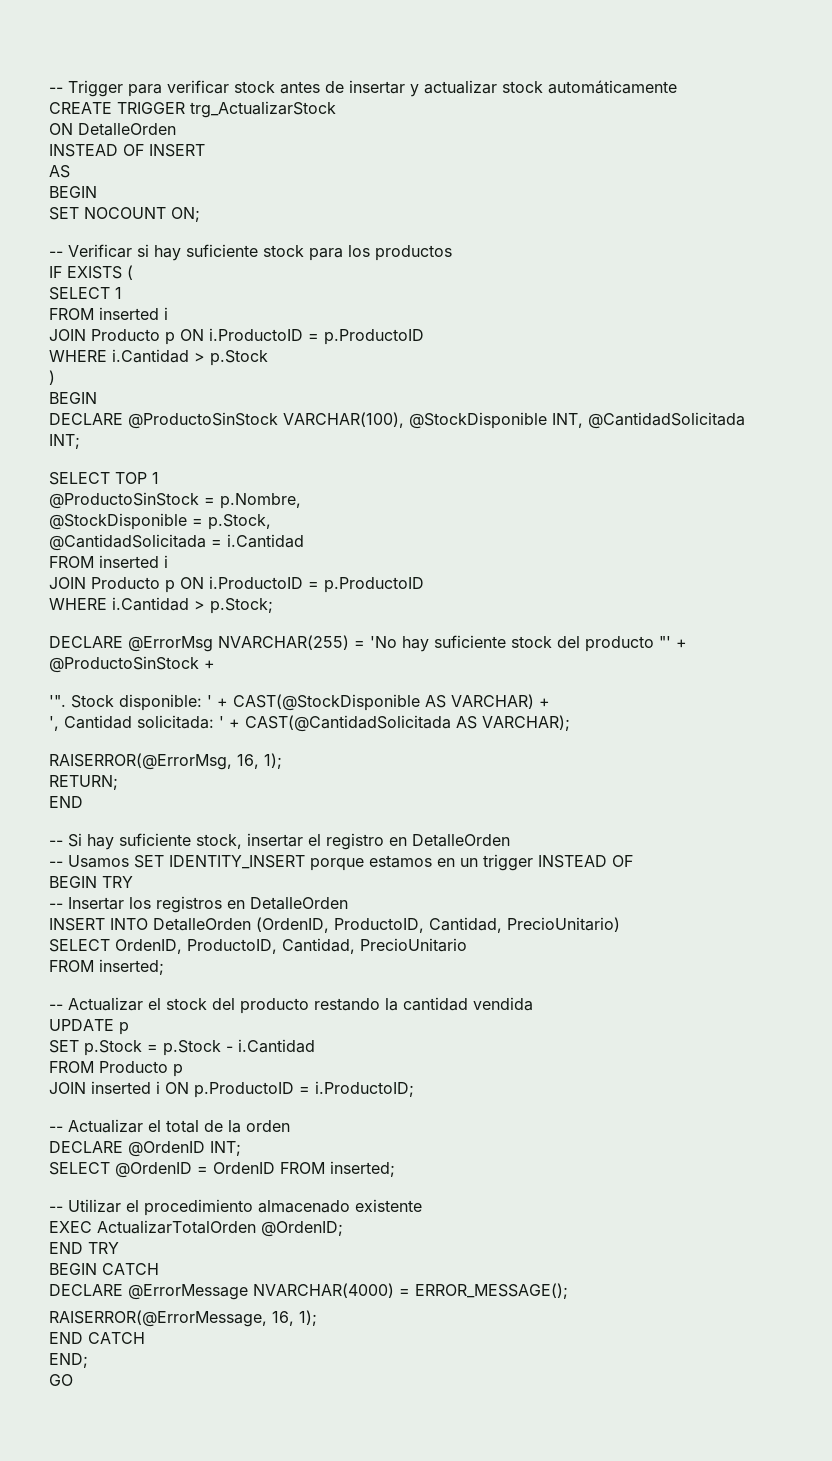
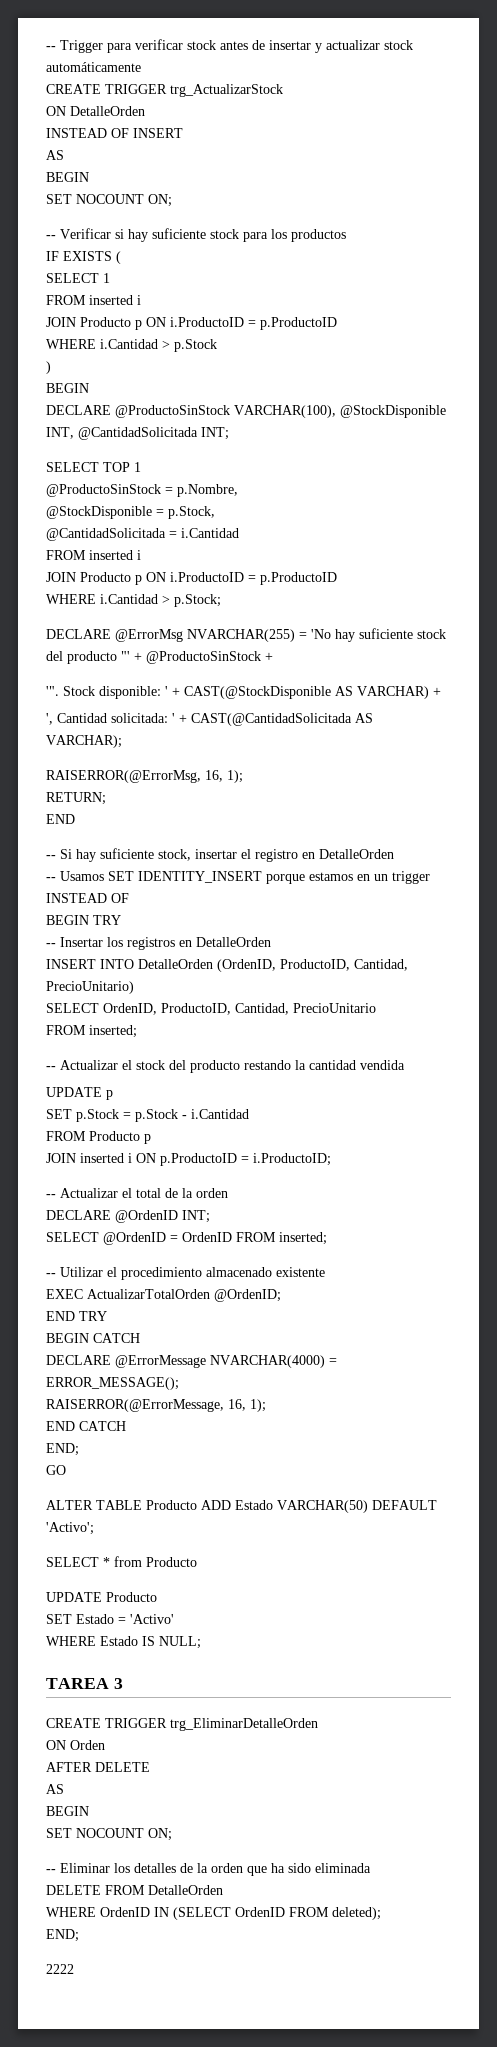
+ ALTER TABLE Producto ADD Estado VARCHAR(50) DEFAULT 'Activo';
+ SELECT * from Producto
+ UPDATE Producto
+ SET Estado = 'Activo'
+ WHERE Estado IS NULL;
+ TAREA 3
+ CREATE TRIGGER trg_EliminarDetalleOrden
+ ON Orden
+ AFTER DELETE
+ AS
+ BEGIN
+ SET NOCOUNT ON;
+ -- Eliminar los detalles de la orden que ha sido eliminada
+ DELETE FROM DetalleOrden
+ WHERE OrdenID IN (SELECT OrdenID FROM deleted);
+ END;
+ 2222

